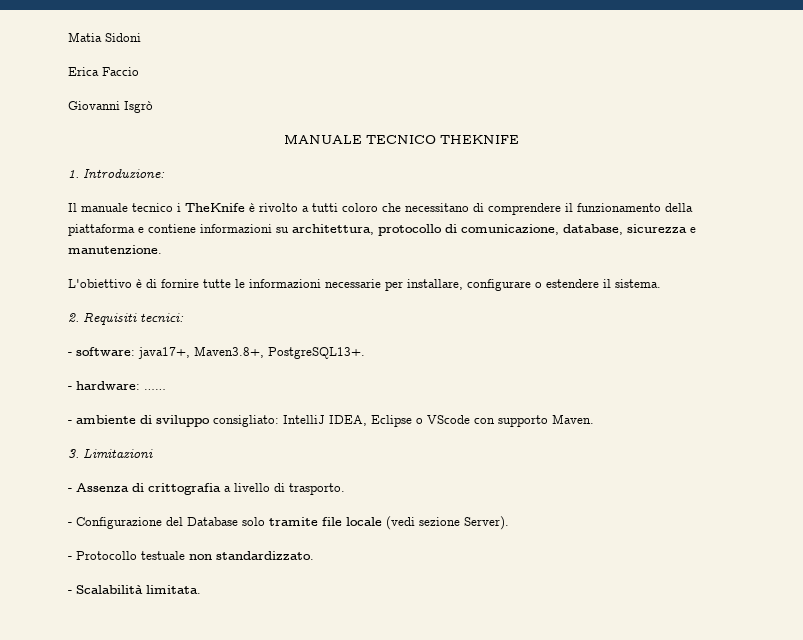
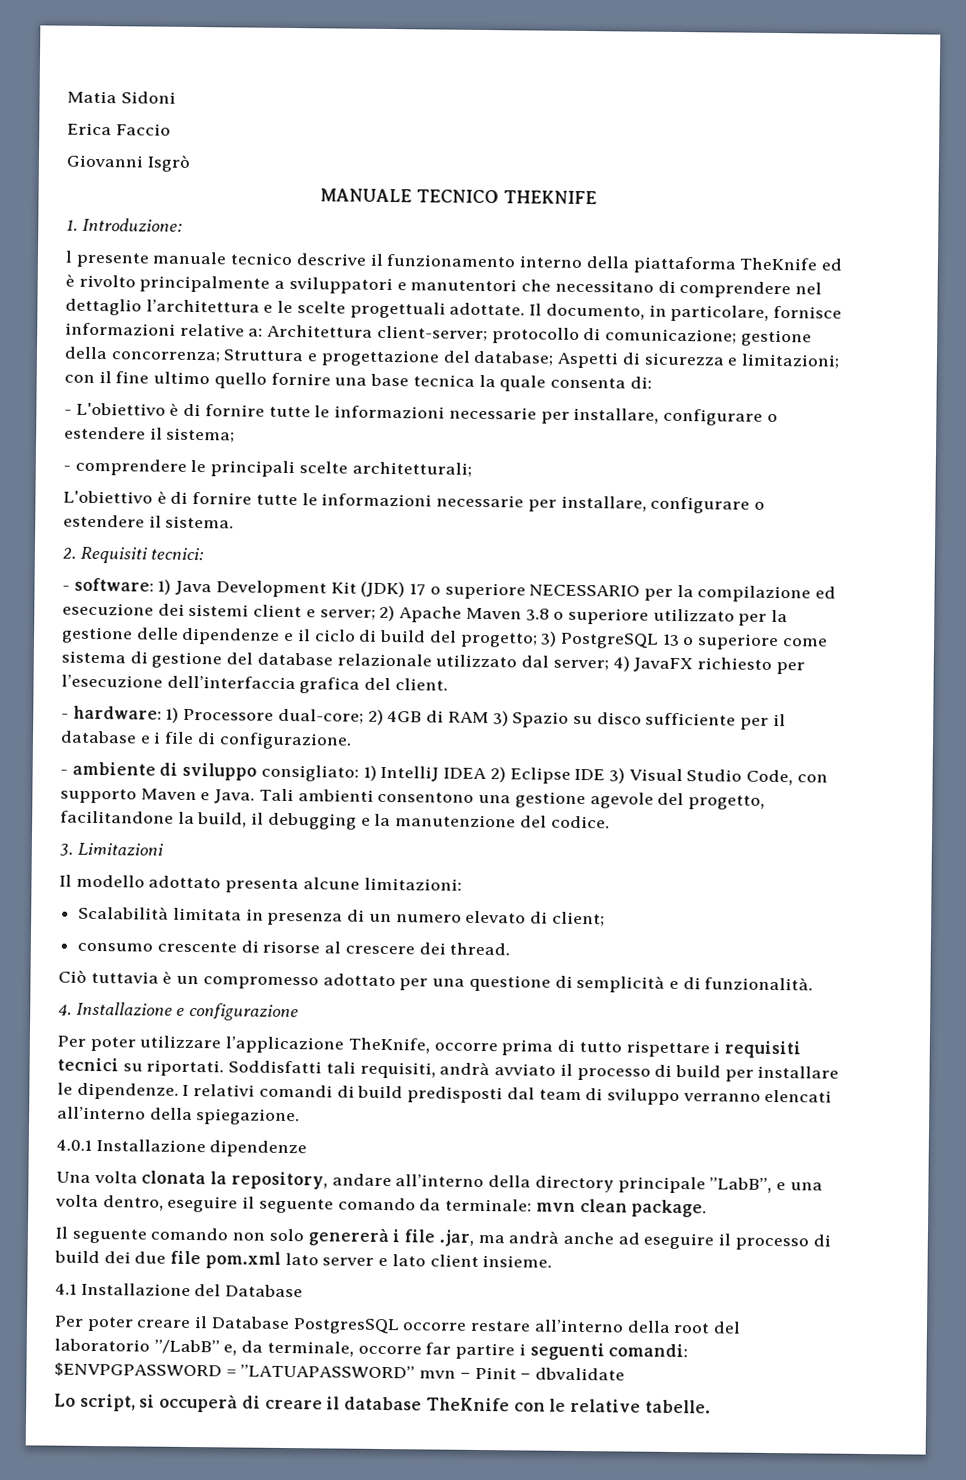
- Il manuale tecnico i TheKnife è rivolto a tutti coloro che necessitano di comprendere il funzionamento della piattaforma e contiene informazioni su architettura, protocollo di comunicazione, database, sicurezza e manutenzione.
+ l presente manuale tecnico descrive il funzionamento interno della piattaforma TheKnife ed è rivolto principalmente a sviluppatori e manutentori che necessitano di comprendere nel dettaglio l’architettura e le scelte progettuali adottate. Il documento, in particolare, fornisce informazioni relative a: Architettura client-server; protocollo di comunicazione; gestione della concorrenza; Struttura e progettazione del database; Aspetti di sicurezza e limitazioni; con il fine ultimo quello fornire una base tecnica la quale consenta di:
+ - L'obiettivo è di fornire tutte le informazioni necessarie per installare, configurare o estendere il sistema;
+ - comprendere le principali scelte architetturali;
- - software: java17+, Maven3.8+, PostgreSQL13+.
- - hardware: ……
+ - software: 1) Java Development Kit (JDK) 17 o superiore NECESSARIO per la compilazione ed esecuzione dei sistemi client e server; 2) Apache Maven 3.8 o superiore utilizzato per la gestione delle dipendenze e il ciclo di build del progetto; 3) PostgreSQL 13 o superiore come sistema di gestione del database relazionale utilizzato dal server; 4) JavaFX richiesto per l’esecuzione dell’interfaccia grafica del client.
+ - hardware: 1) Processore dual-core; 2) 4GB di RAM 3) Spazio su disco sufficiente per il database e i file di configurazione.
- - ambiente di sviluppo consigliato: IntelliJ IDEA, Eclipse o VScode con supporto Maven.
+ - ambiente di sviluppo consigliato: 1) IntelliJ IDEA 2) Eclipse IDE 3) Visual Studio Code, con supporto Maven e Java. Tali ambienti consentono una gestione agevole del progetto, facilitandone la build, il debugging e la manutenzione del codice.
  3. Limitazioni
- - Assenza di crittografia a livello di trasporto.
- - Configurazione del Database solo tramite file locale (vedi sezione Server).
- - Protocollo testuale non standardizzato.
- - Scalabilità limitata.
+ Il modello adottato presenta alcune limitazioni:
+ Scalabilità limitata in presenza di un numero elevato di client;
+ consumo crescente di risorse al crescere dei thread.
+ Ciò tuttavia è un compromesso adottato per una questione di semplicità e di funzionalità.
+ 4. Installazione e configurazione
+ Per poter utilizzare l’applicazione TheKnife, occorre prima di tutto rispettare i requisiti tecnici su riportati. Soddisfatti tali requisiti, andrà avviato il processo di build per installare le dipendenze. I relativi comandi di build predisposti dal team di sviluppo verranno elencati all’interno della spiegazione.
+ 4.0.1 Installazione dipendenze
+ Una volta clonata la repository, andare all’interno della directory principale ”LabB”, e una volta dentro, eseguire il seguente comando da terminale: mvn clean package.
+ Il seguente comando non solo genererà i file .jar, ma andrà anche ad eseguire il processo di build dei due file pom.xml lato server e lato client insieme.
+ 4.1 Installazione del Database
+ Per poter creare il Database PostgresSQL occorre restare all’interno della root del laboratorio ”/LabB” e, da terminale, occorre far partire i seguenti comandi: $ENVPGPASSWORD = ”LATUAPASSWORD” mvn − Pinit − dbvalidate
+ Lo script, si occuperà di creare il database TheKnife con le relative tabelle.

